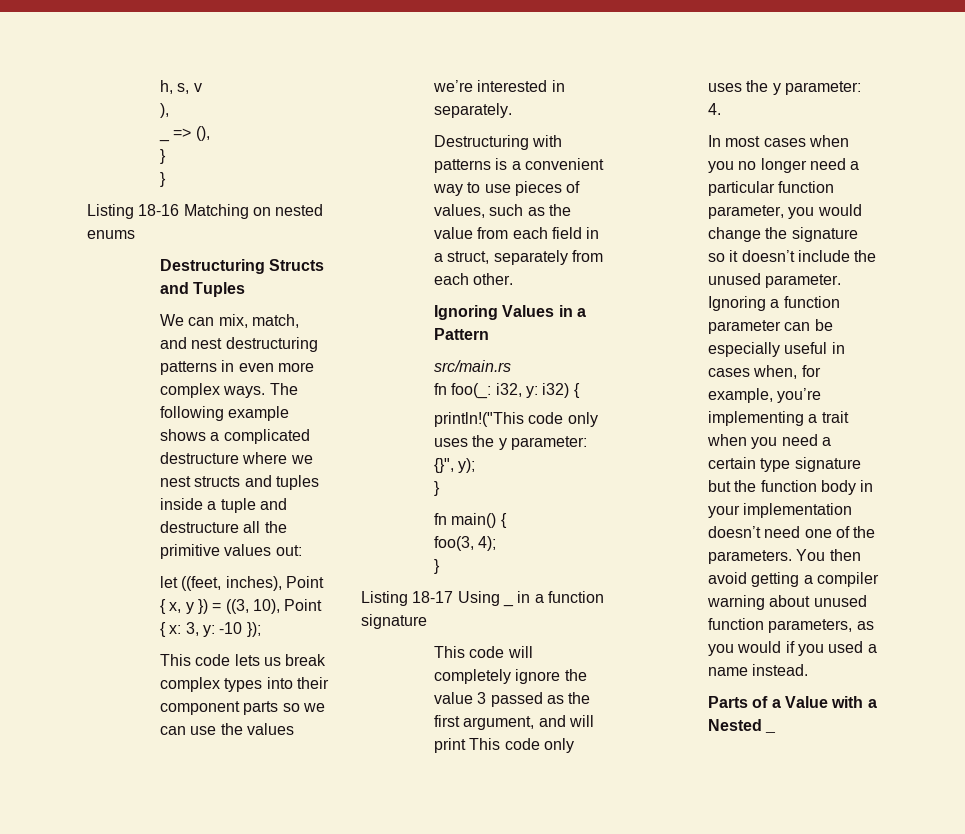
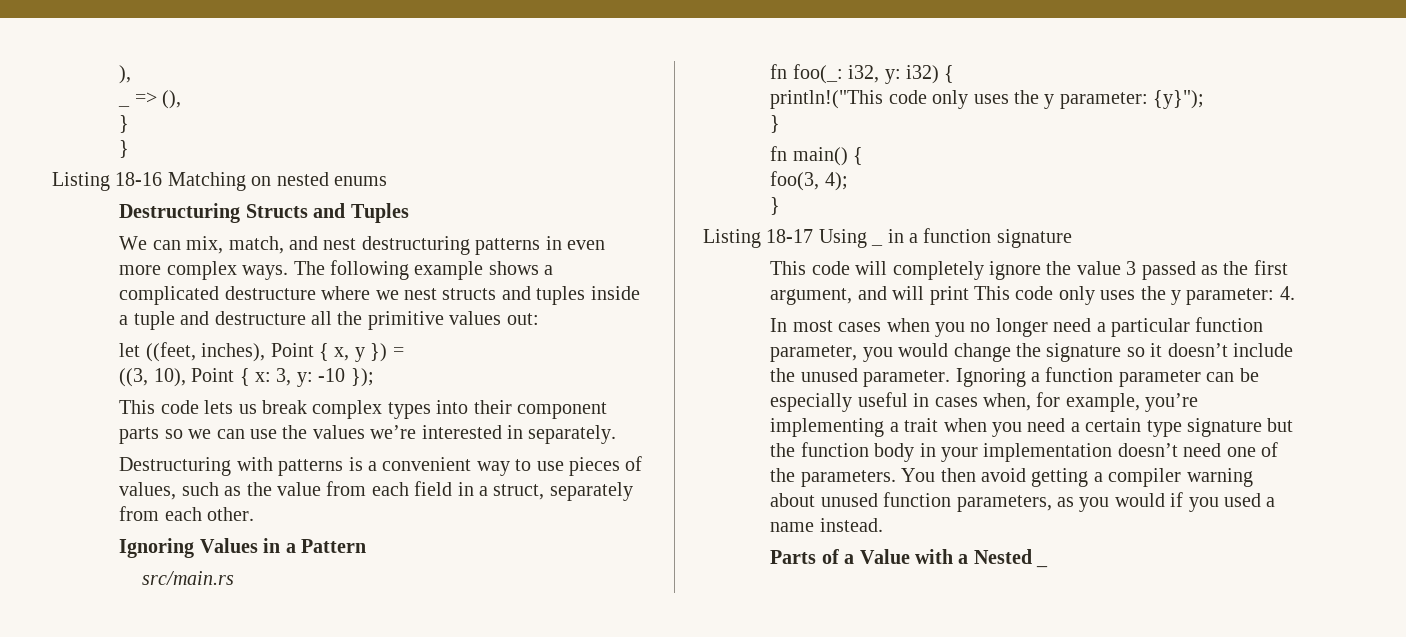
- h, s, v
- let ((feet, inches), Point { x, y }) = ((3, 10), Point { x: 3, y: -10 });
+ let ((feet, inches), Point { x, y }) =
+ ((3, 10), Point { x: 3, y: -10 });
- println!("This code only uses the y parameter: {}", y);
+ println!("This code only uses the y parameter: {y}");

